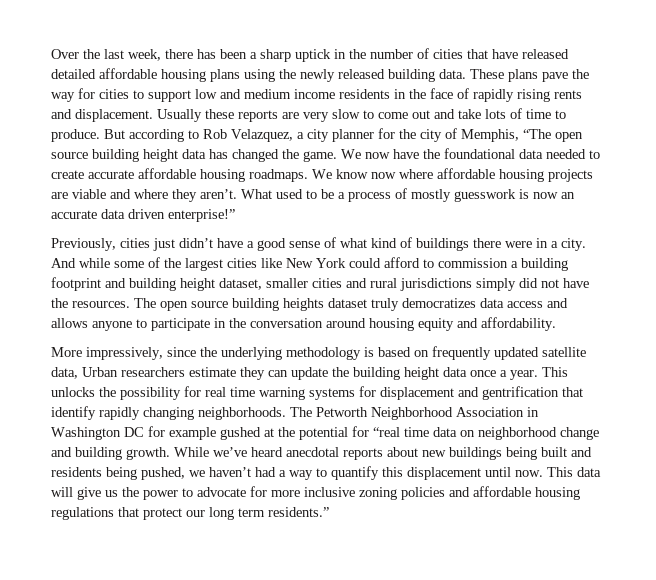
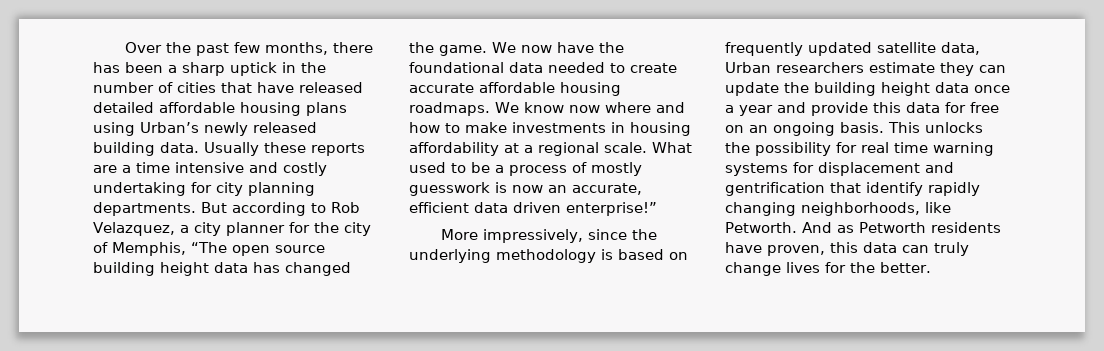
- Over the last week, there has been a sharp uptick in the number of cities that have released detailed affordable housing plans using the newly released building data.
+ Over the past few months, there has been a sharp uptick in the number of cities that have released detailed affordable housing plans using Urban’s newly released building data.
- These plans pave the way for cities to support low and medium income residents in the face of rapidly rising rents and displacement. Usually these reports are very slow to come out and take lots of time to produce.
+ Usually these reports are a time intensive and costly undertaking for city planning departments.
- We know now where affordable housing projects are viable and where they aren’t.
+ We know now where and how to make investments in housing affordability at a regional scale.
- What used to be a process of mostly guesswork is now an accurate data driven enterprise!”
+ What used to be a process of mostly guesswork is now an accurate, efficient data driven enterprise!”
- Previously, cities just didn’t have a good sense of what kind of buildings there were in a city. And while some of the largest cities like New York could afford to commission a building footprint and building height dataset, smaller cities and rural jurisdictions simply did not have the resources. The open source building heights dataset truly democratizes data access and allows anyone to participate in the conversation around housing equity and affordability.
- More impressively, since the underlying methodology is based on frequently updated satellite data, Urban researchers estimate they can update the building height data once a year.
+ More impressively, since the underlying methodology is based on frequently updated satellite data, Urban researchers estimate they can update the building height data once a year and provide this data for free on an ongoing basis.
- This unlocks the possibility for real time warning systems for displacement and gentrification that identify rapidly changing neighborhoods. The Petworth Neighborhood Association in Washington DC for example gushed at the potential for “real time data on neighborhood change and building growth. While we’ve heard anecdotal reports about new buildings being built and residents being pushed, we haven’t had a way to quantify this displacement until now. This data will give us the power to advocate for more inclusive zoning policies and affordable housing regulations that protect our long term residents.”
+ This unlocks the possibility for real time warning systems for displacement and gentrification that identify rapidly changing neighborhoods, like Petworth. And as Petworth residents have proven, this data can truly change lives for the better.

